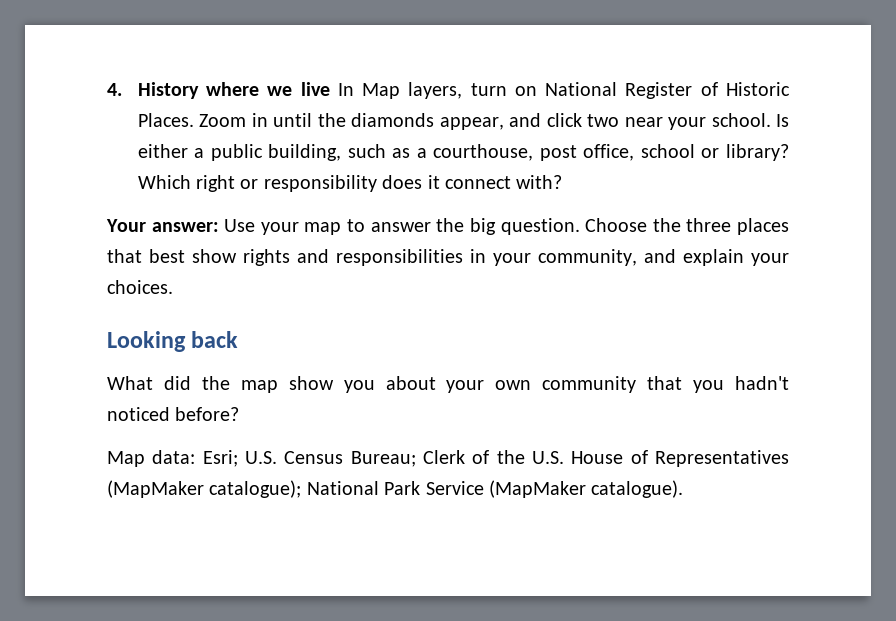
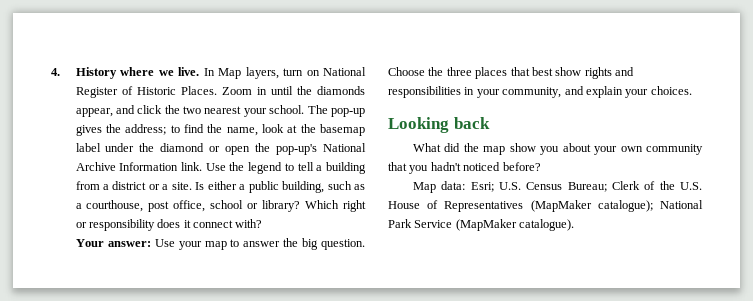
- 4. History where we live In Map layers, turn on National Register of Historic Places.
+ 4. History where we live. In Map layers, turn on National Register of Historic Places.
- Zoom in until the diamonds appear, and click two near your school.
+ Zoom in until the diamonds appear, and click the two nearest your school. The pop-up gives the address; to find the name, look at the basemap label under the diamond or open the pop-up's National Archive Information link. Use the legend to tell a building from a district or a site.

